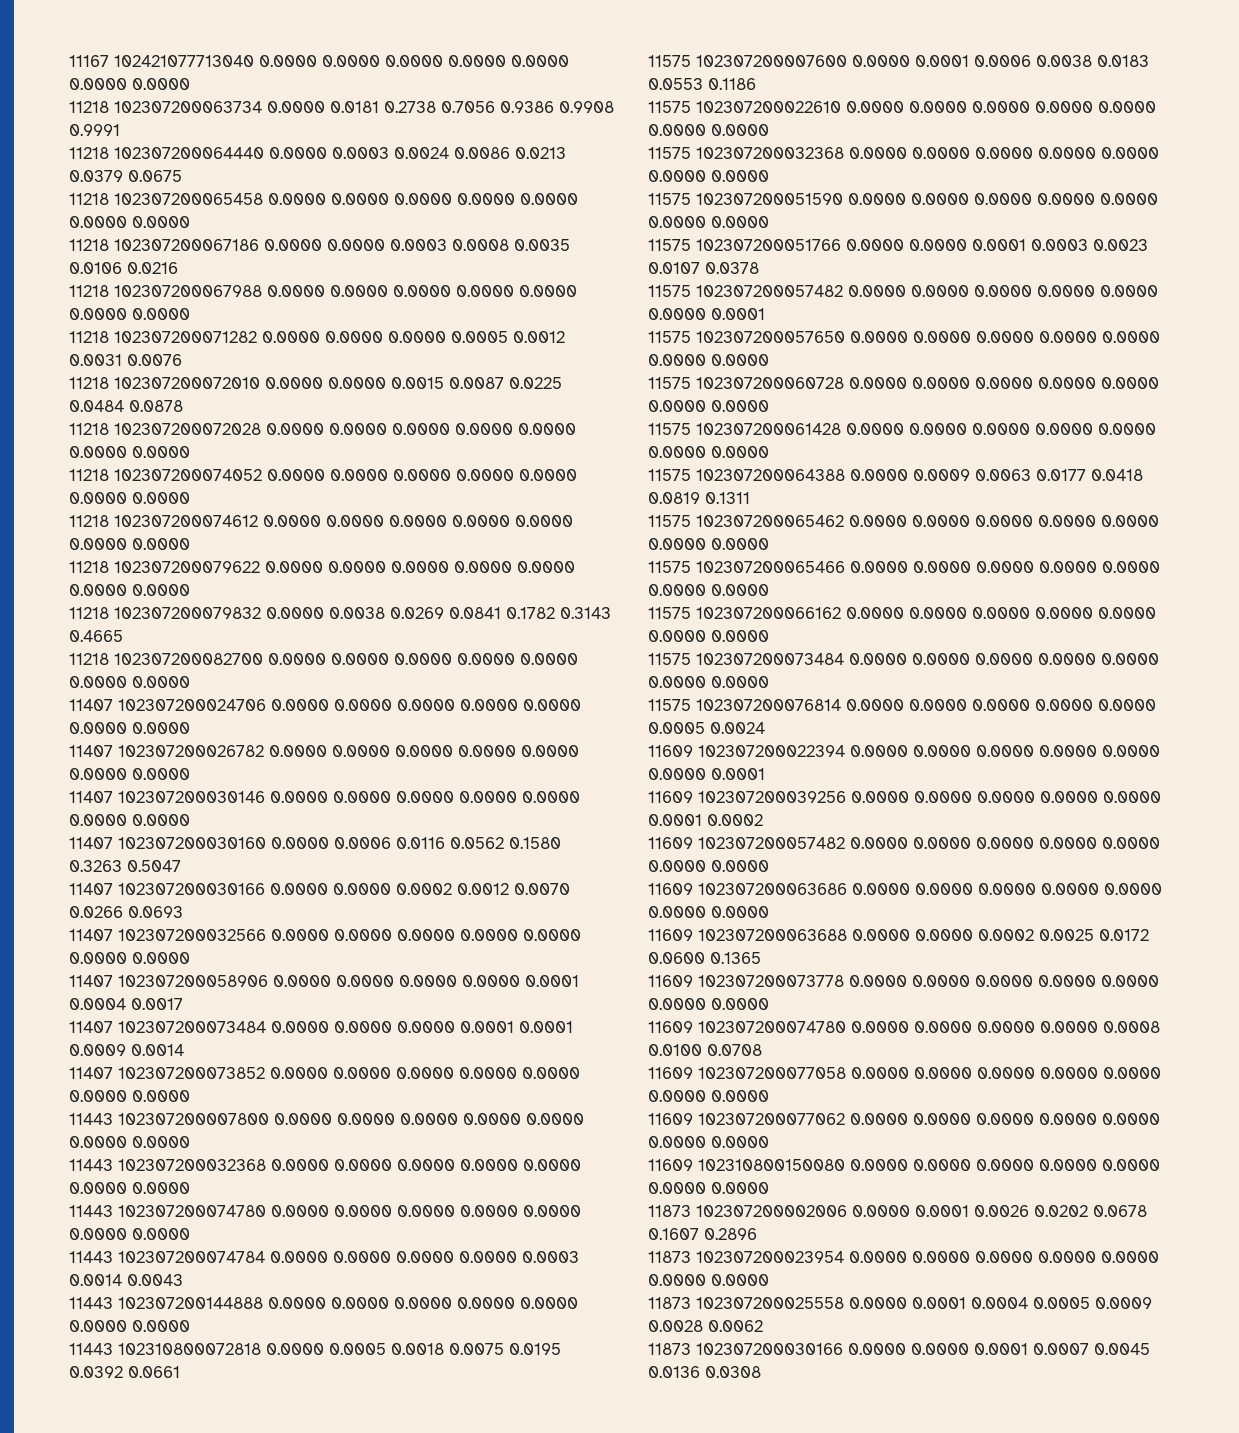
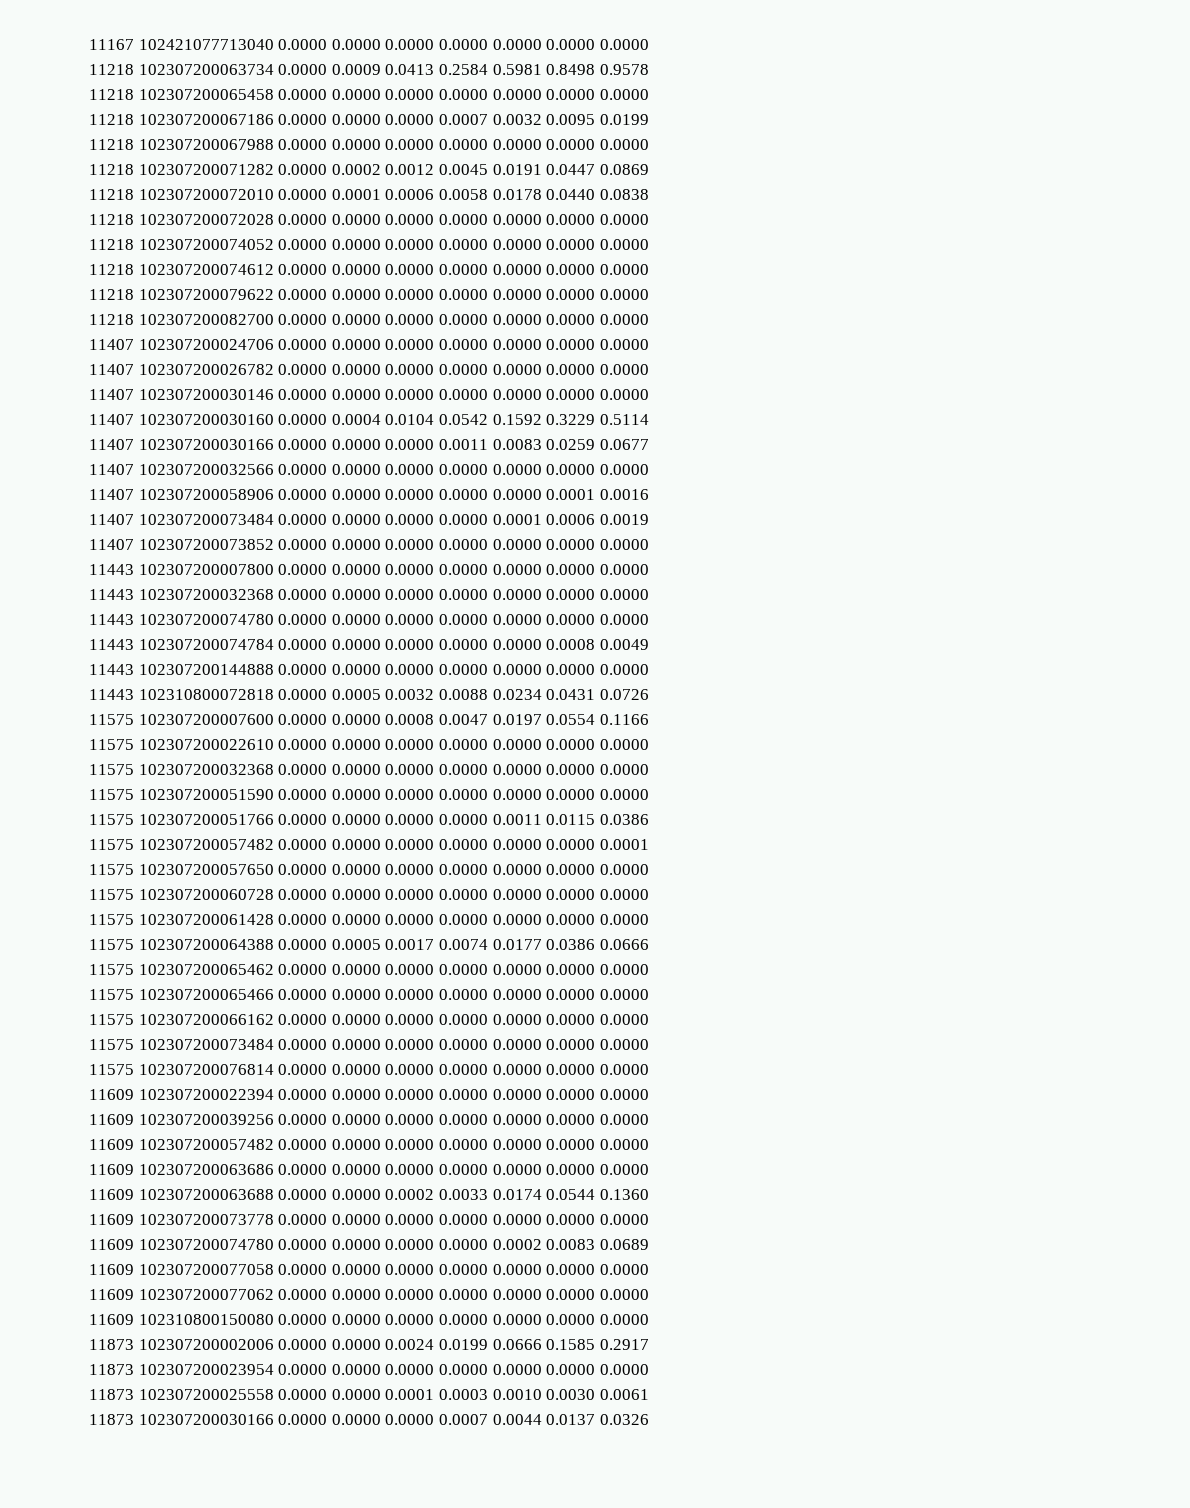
- 11218 102307200063734 0.0000 0.0181 0.2738 0.7056 0.9386 0.9908 0.9991
- 11218 102307200064440 0.0000 0.0003 0.0024 0.0086 0.0213 0.0379 0.0675
+ 11218 102307200063734 0.0000 0.0009 0.0413 0.2584 0.5981 0.8498 0.9578
- 11218 102307200067186 0.0000 0.0000 0.0003 0.0008 0.0035 0.0106 0.0216
+ 11218 102307200067186 0.0000 0.0000 0.0000 0.0007 0.0032 0.0095 0.0199
- 11218 102307200071282 0.0000 0.0000 0.0000 0.0005 0.0012 0.0031 0.0076
- 11218 102307200072010 0.0000 0.0000 0.0015 0.0087 0.0225 0.0484 0.0878
+ 11218 102307200071282 0.0000 0.0002 0.0012 0.0045 0.0191 0.0447 0.0869
+ 11218 102307200072010 0.0000 0.0001 0.0006 0.0058 0.0178 0.0440 0.0838
- 11218 102307200079832 0.0000 0.0038 0.0269 0.0841 0.1782 0.3143 0.4665
- 11407 102307200030160 0.0000 0.0006 0.0116 0.0562 0.1580 0.3263 0.5047
+ 11407 102307200030160 0.0000 0.0004 0.0104 0.0542 0.1592 0.3229 0.5114
- 11407 102307200030166 0.0000 0.0000 0.0002 0.0012 0.0070 0.0266 0.0693
+ 11407 102307200030166 0.0000 0.0000 0.0000 0.0011 0.0083 0.0259 0.0677
- 11407 102307200058906 0.0000 0.0000 0.0000 0.0000 0.0001 0.0004 0.0017
+ 11407 102307200058906 0.0000 0.0000 0.0000 0.0000 0.0000 0.0001 0.0016
- 11407 102307200073484 0.0000 0.0000 0.0000 0.0001 0.0001 0.0009 0.0014
+ 11407 102307200073484 0.0000 0.0000 0.0000 0.0000 0.0001 0.0006 0.0019
- 11443 102307200074784 0.0000 0.0000 0.0000 0.0000 0.0003 0.0014 0.0043
+ 11443 102307200074784 0.0000 0.0000 0.0000 0.0000 0.0000 0.0008 0.0049
- 11443 102310800072818 0.0000 0.0005 0.0018 0.0075 0.0195 0.0392 0.0661
- 11575 102307200007600 0.0000 0.0001 0.0006 0.0038 0.0183 0.0553 0.1186
+ 11443 102310800072818 0.0000 0.0005 0.0032 0.0088 0.0234 0.0431 0.0726
+ 11575 102307200007600 0.0000 0.0000 0.0008 0.0047 0.0197 0.0554 0.1166
- 11575 102307200051766 0.0000 0.0000 0.0001 0.0003 0.0023 0.0107 0.0378
+ 11575 102307200051766 0.0000 0.0000 0.0000 0.0000 0.0011 0.0115 0.0386
- 11575 102307200064388 0.0000 0.0009 0.0063 0.0177 0.0418 0.0819 0.1311
+ 11575 102307200064388 0.0000 0.0005 0.0017 0.0074 0.0177 0.0386 0.0666
- 11575 102307200076814 0.0000 0.0000 0.0000 0.0000 0.0000 0.0005 0.0024
+ 11575 102307200076814 0.0000 0.0000 0.0000 0.0000 0.0000 0.0000 0.0000
- 11609 102307200022394 0.0000 0.0000 0.0000 0.0000 0.0000 0.0000 0.0001
+ 11609 102307200022394 0.0000 0.0000 0.0000 0.0000 0.0000 0.0000 0.0000
- 11609 102307200039256 0.0000 0.0000 0.0000 0.0000 0.0000 0.0001 0.0002
+ 11609 102307200039256 0.0000 0.0000 0.0000 0.0000 0.0000 0.0000 0.0000
- 11609 102307200063688 0.0000 0.0000 0.0002 0.0025 0.0172 0.0600 0.1365
+ 11609 102307200063688 0.0000 0.0000 0.0002 0.0033 0.0174 0.0544 0.1360
- 11609 102307200074780 0.0000 0.0000 0.0000 0.0000 0.0008 0.0100 0.0708
+ 11609 102307200074780 0.0000 0.0000 0.0000 0.0000 0.0002 0.0083 0.0689
- 11873 102307200002006 0.0000 0.0001 0.0026 0.0202 0.0678 0.1607 0.2896
+ 11873 102307200002006 0.0000 0.0000 0.0024 0.0199 0.0666 0.1585 0.2917
- 11873 102307200025558 0.0000 0.0001 0.0004 0.0005 0.0009 0.0028 0.0062
+ 11873 102307200025558 0.0000 0.0000 0.0001 0.0003 0.0010 0.0030 0.0061
- 11873 102307200030166 0.0000 0.0000 0.0001 0.0007 0.0045 0.0136 0.0308
+ 11873 102307200030166 0.0000 0.0000 0.0000 0.0007 0.0044 0.0137 0.0326

